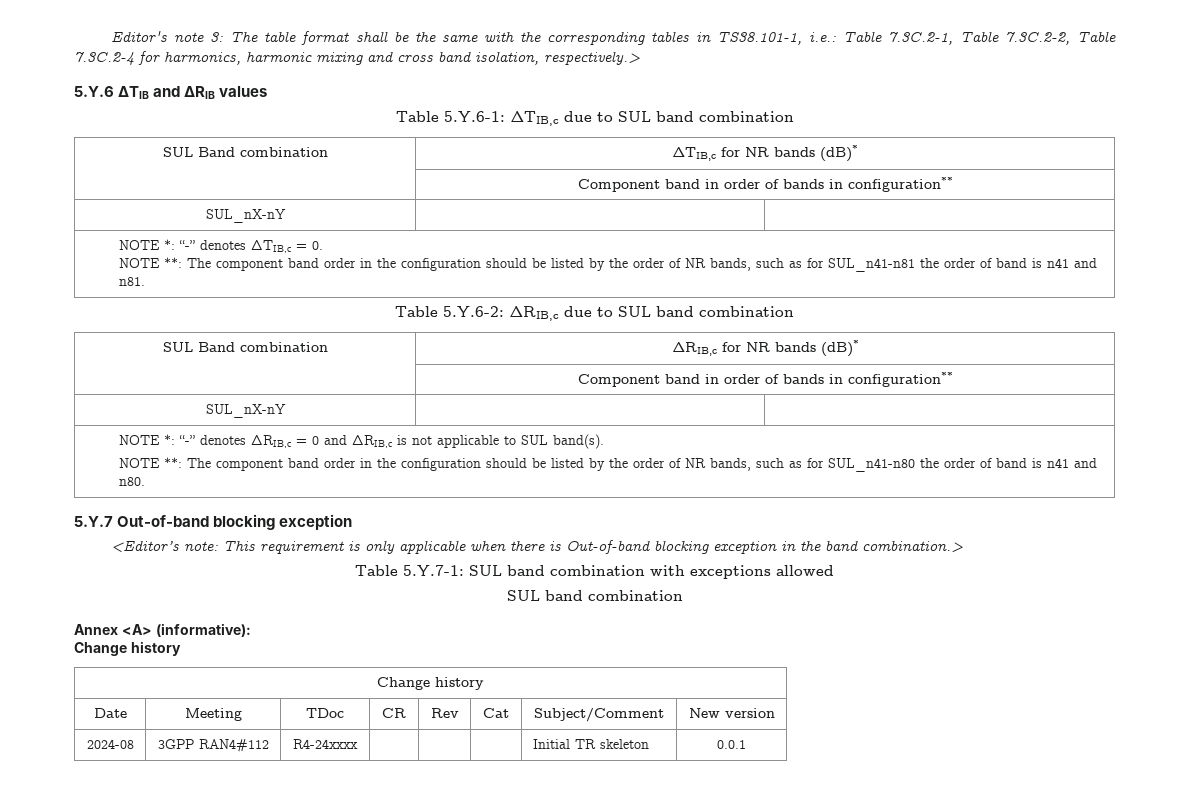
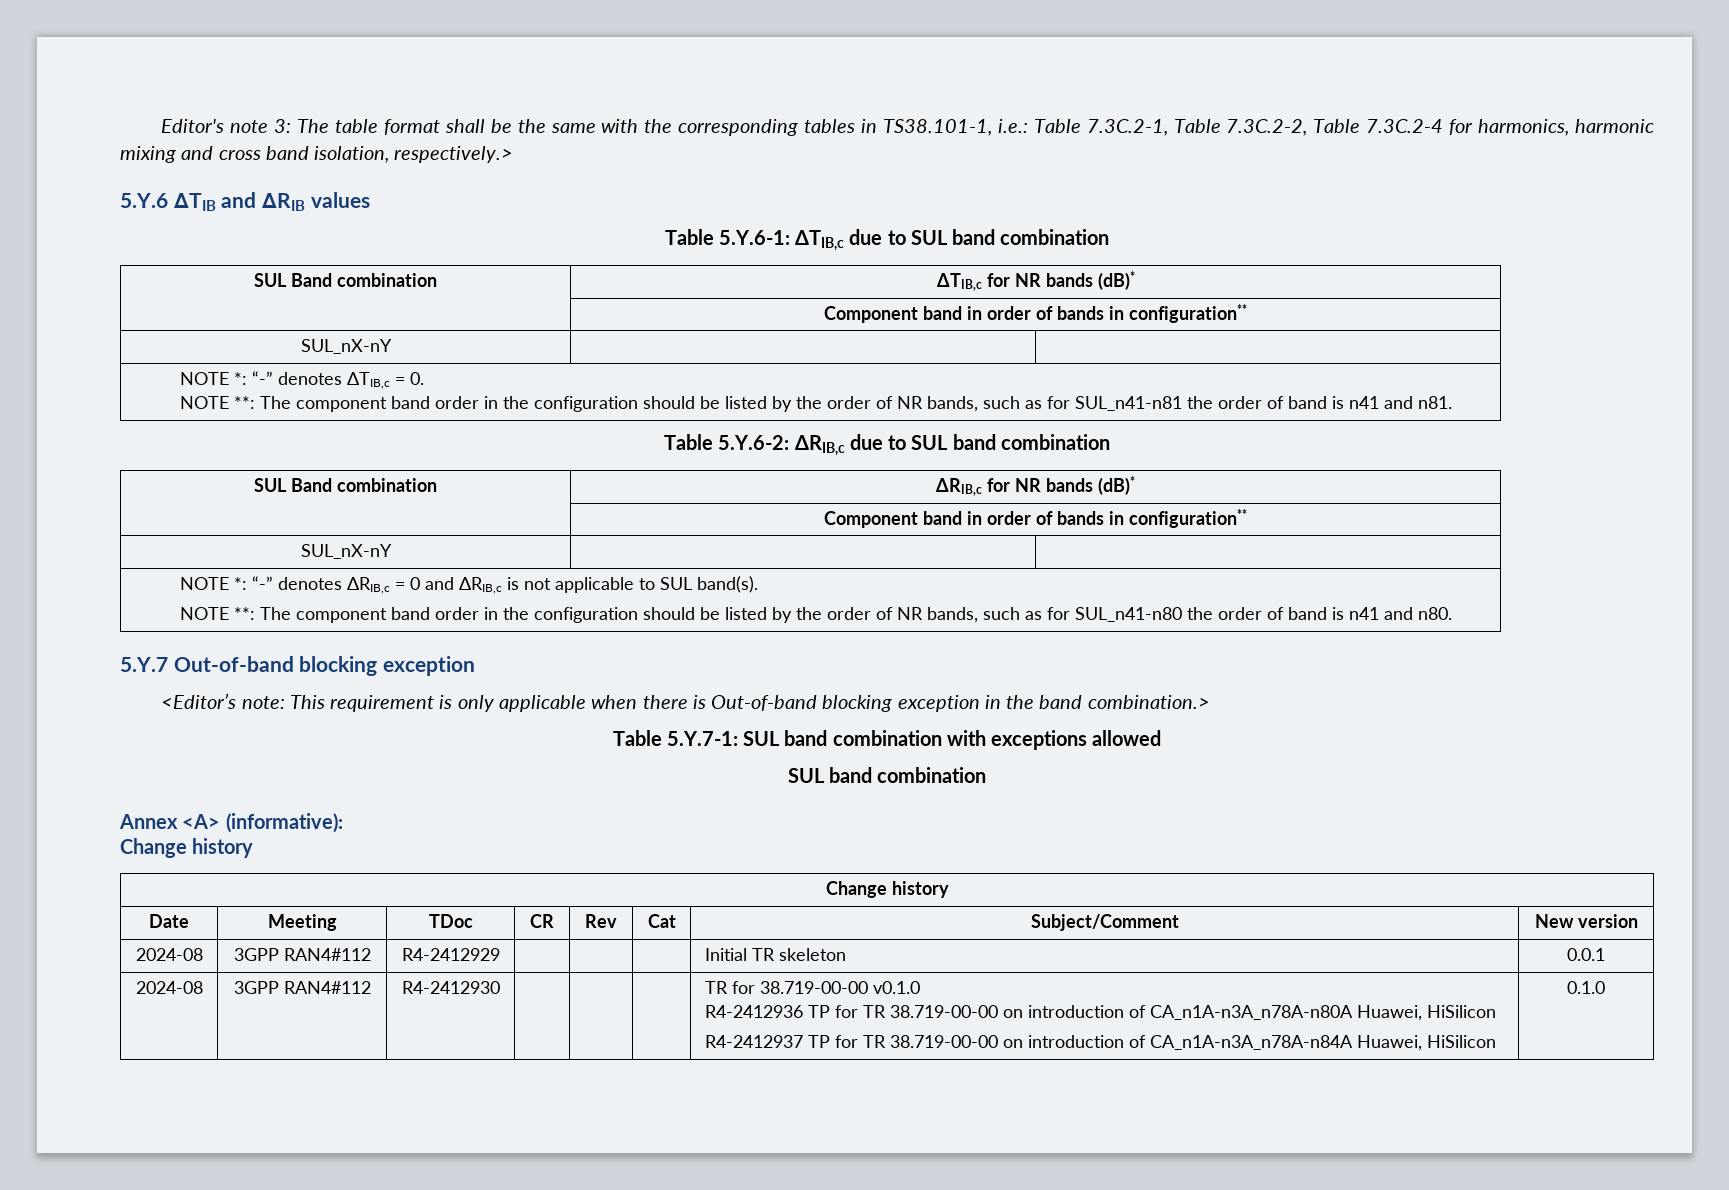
- 2024-08 | 3GPP RAN4#112 | R4-24xxxx | | | | Initial TR skeleton | 0.0.1
+ 2024-08 | 3GPP RAN4#112 | R4-2412929 | | | | Initial TR skeleton | 0.0.1
+ 2024-08 | 3GPP RAN4#112 | R4-2412930 | | | | TR for 38.719-00-00 v0.1.0
+ R4-2412936 TP for TR 38.719-00-00 on introduction of CA_n1A-n3A_n78A-n80A Huawei, HiSilicon
+ R4-2412937 TP for TR 38.719-00-00 on introduction of CA_n1A-n3A_n78A-n84A Huawei, HiSilicon | 0.1.0

